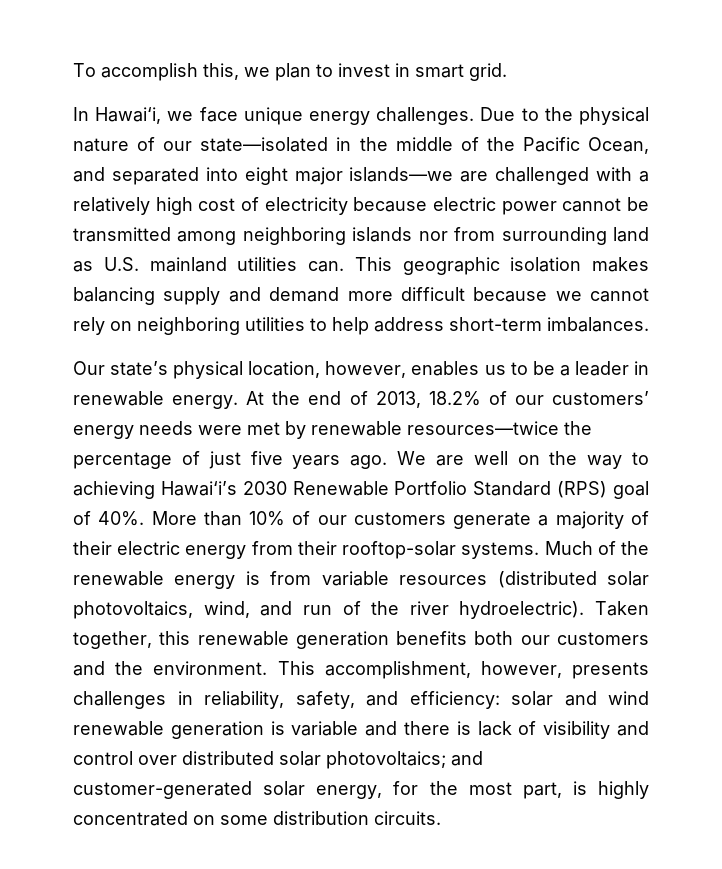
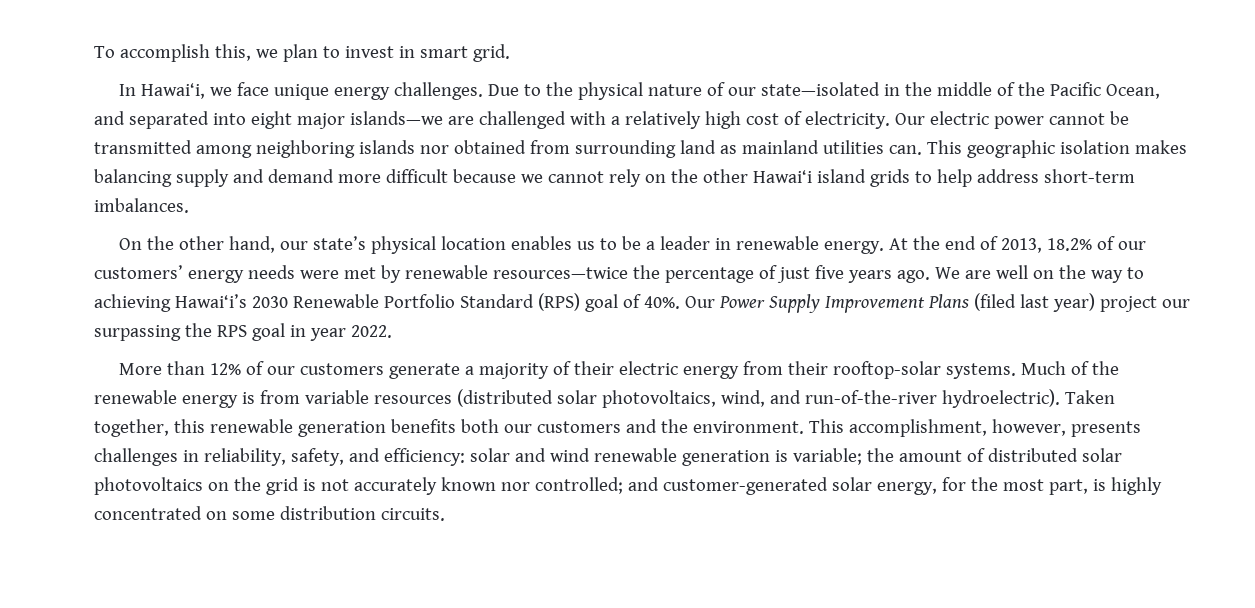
- Due to the physical nature of our state—isolated in the middle of the Pacific Ocean, and separated into eight major islands—we are challenged with a relatively high cost of electricity because electric power cannot be transmitted among neighboring islands nor from surrounding land as U.S. mainland utilities can.
+ Due to the physical nature of our state—isolated in the middle of the Pacific Ocean, and separated into eight major islands—we are challenged with a relatively high cost of electricity. Our electric power cannot be transmitted among neighboring islands nor obtained from surrounding land as mainland utilities can.
- This geographic isolation makes balancing supply and demand more difficult because we cannot rely on neighboring utilities to help address short-term imbalances.
+ This geographic isolation makes balancing supply and demand more difficult because we cannot rely on the other Hawai‘i island grids to help address short-term imbalances.
- Our state’s physical location, however, enables us to be a leader in renewable energy.
+ On the other hand, our state’s physical location enables us to be a leader in renewable energy.
- We are well on the way to achieving Hawai‘i’s 2030 Renewable Portfolio Standard (RPS) goal of 40%. More than 10% of our customers generate a majority of their electric energy from their rooftop-solar systems.
+ We are well on the way to achieving Hawai‘i’s 2030 Renewable Portfolio Standard (RPS) goal of 40%. Our Power Supply Improvement Plans (filed last year) project our surpassing the RPS goal in year 2022.
+ More than 12% of our customers generate a majority of their electric energy from their rooftop-solar systems.
- Much of the renewable energy is from variable resources (distributed solar photovoltaics, wind, and run of the river hydroelectric).
+ Much of the renewable energy is from variable resources (distributed solar photovoltaics, wind, and run-of-the-river hydroelectric).
- This accomplishment, however, presents challenges in reliability, safety, and efficiency: solar and wind renewable generation is variable and there is lack of visibility and control over distributed solar photovoltaics; and customer-generated solar energy, for the most part, is highly concentrated on some distribution circuits.
+ This accomplishment, however, presents challenges in reliability, safety, and efficiency: solar and wind renewable generation is variable; the amount of distributed solar photovoltaics on the grid is not accurately known nor controlled; and customer-generated solar energy, for the most part, is highly concentrated on some distribution circuits.

